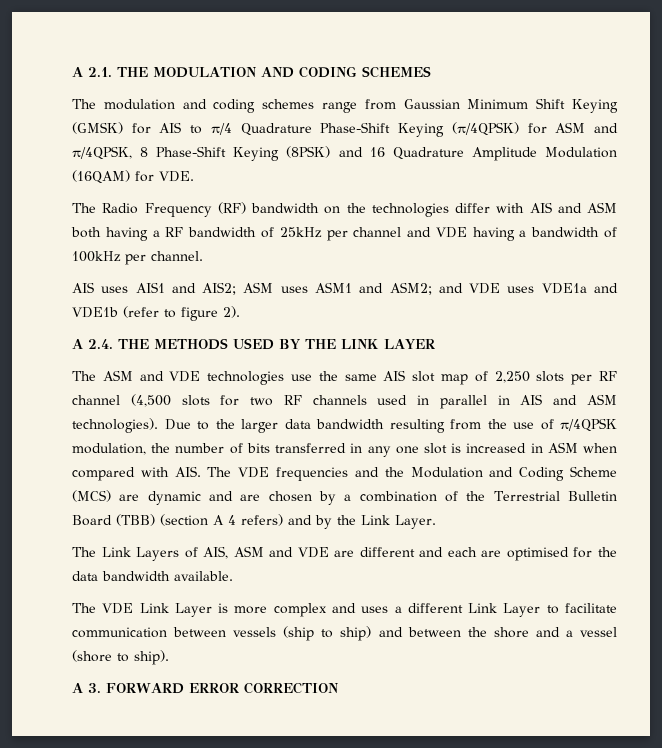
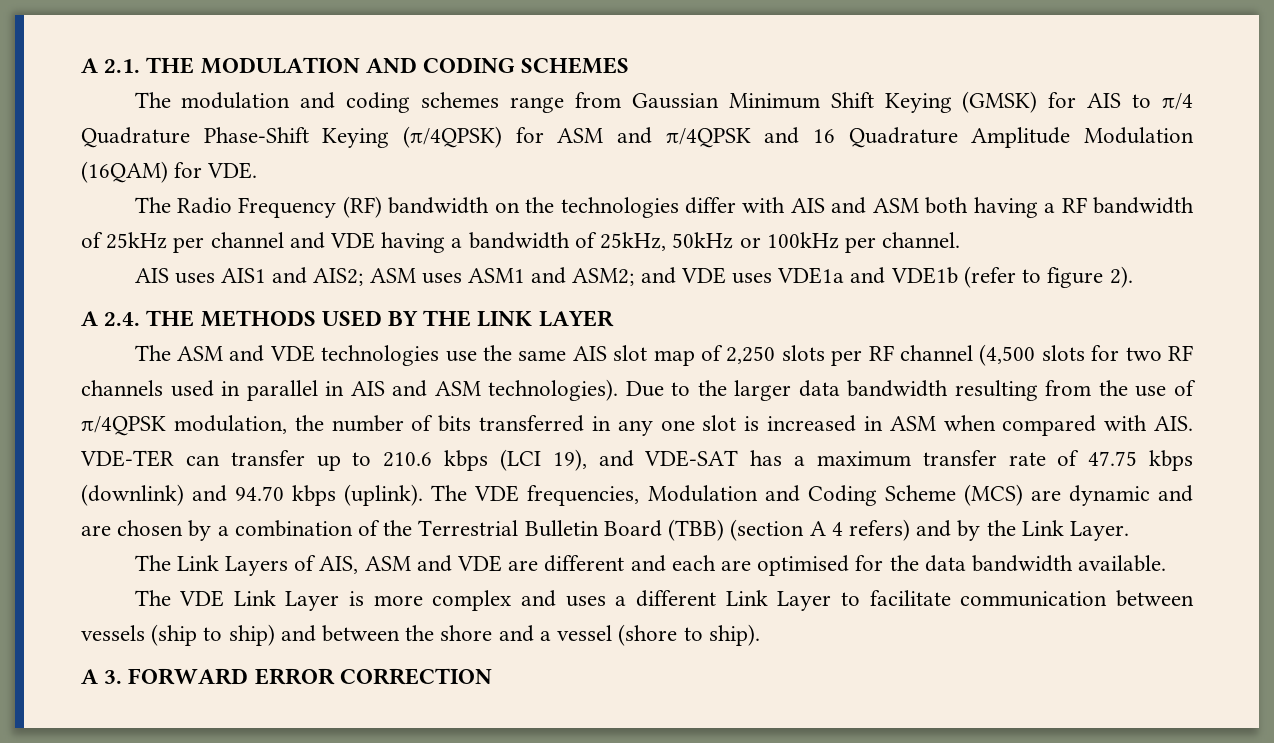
- The modulation and coding schemes range from Gaussian Minimum Shift Keying (GMSK) for AIS to π/4 Quadrature Phase-Shift Keying (π/4QPSK) for ASM and π/4QPSK, 8 Phase-Shift Keying (8PSK) and 16 Quadrature Amplitude Modulation (16QAM) for VDE.
+ The modulation and coding schemes range from Gaussian Minimum Shift Keying (GMSK) for AIS to π/4 Quadrature Phase-Shift Keying (π/4QPSK) for ASM and π/4QPSK and 16 Quadrature Amplitude Modulation (16QAM) for VDE.
- The Radio Frequency (RF) bandwidth on the technologies differ with AIS and ASM both having a RF bandwidth of 25kHz per channel and VDE having a bandwidth of 100kHz per channel.
+ The Radio Frequency (RF) bandwidth on the technologies differ with AIS and ASM both having a RF bandwidth of 25kHz per channel and VDE having a bandwidth of 25kHz, 50kHz or 100kHz per channel.
- Due to the larger data bandwidth resulting from the use of π/4QPSK modulation, the number of bits transferred in any one slot is increased in ASM when compared with AIS. The VDE frequencies and the Modulation and Coding Scheme (MCS) are dynamic and are chosen by a combination of the Terrestrial Bulletin Board (TBB) (section A 4 refers) and by the Link Layer.
+ Due to the larger data bandwidth resulting from the use of π/4QPSK modulation, the number of bits transferred in any one slot is increased in ASM when compared with AIS. VDE-TER can transfer up to 210.6 kbps (LCI 19), and VDE-SAT has a maximum transfer rate of 47.75 kbps (downlink) and 94.70 kbps (uplink). The VDE frequencies, Modulation and Coding Scheme (MCS) are dynamic and are chosen by a combination of the Terrestrial Bulletin Board (TBB) (section A 4 refers) and by the Link Layer.

